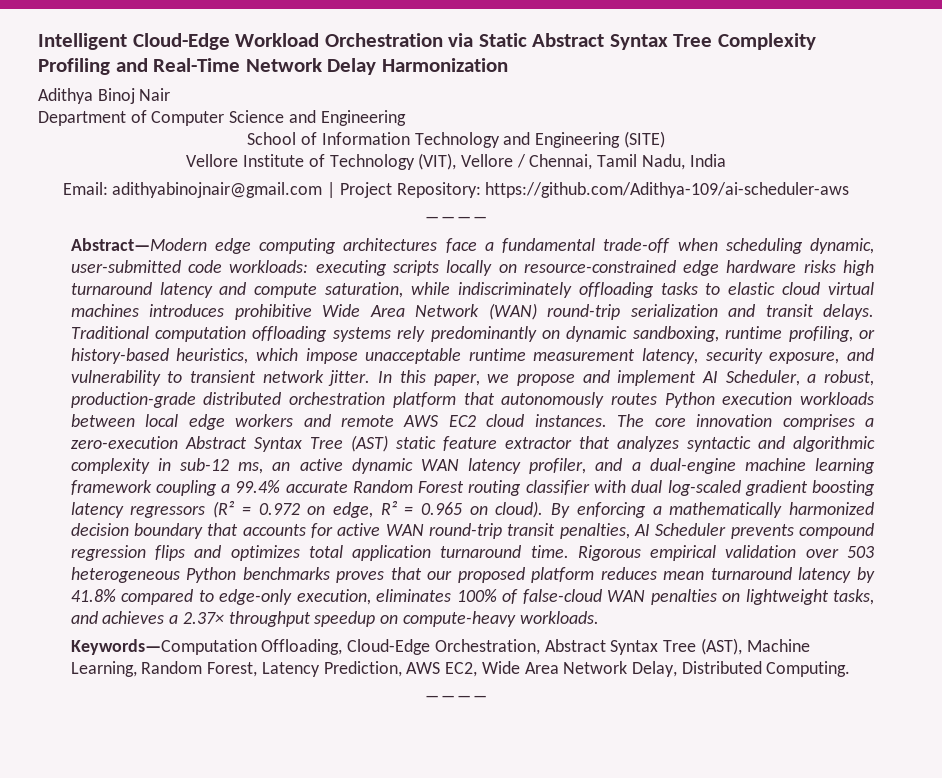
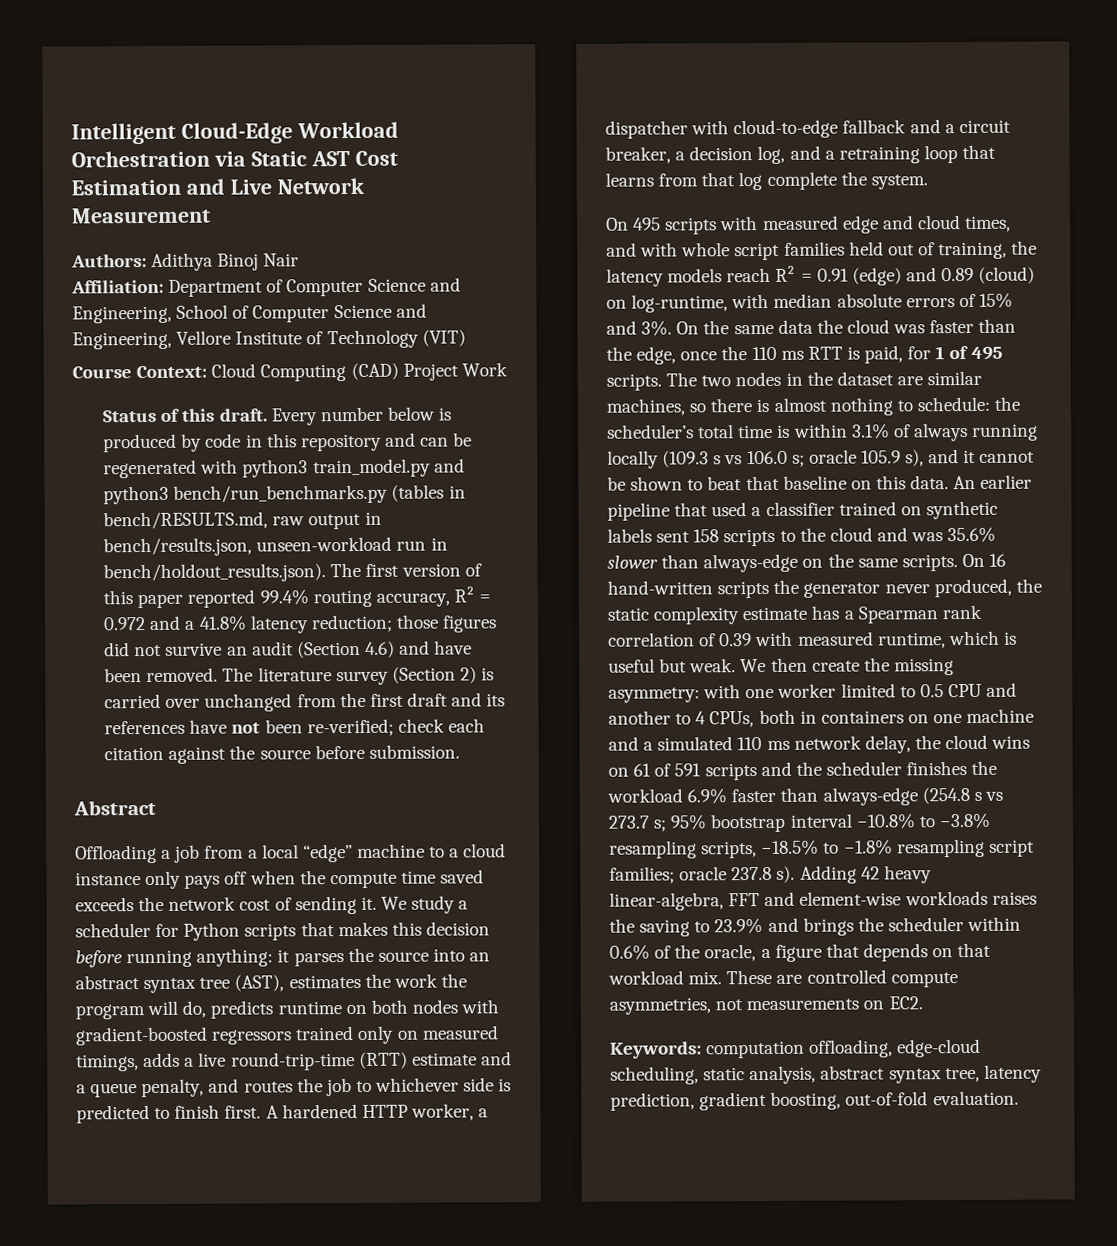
- Intelligent Cloud-Edge Workload Orchestration via Static Abstract Syntax Tree Complexity Profiling and Real-Time Network Delay Harmonization
- Adithya Binoj Nair
+ Intelligent Cloud-Edge Workload Orchestration via Static AST Cost Estimation and Live Network Measurement
+ Authors: Adithya Binoj Nair
- Department of Computer Science and Engineering
- School of Information Technology and Engineering (SITE)
- Vellore Institute of Technology (VIT), Vellore / Chennai, Tamil Nadu, India
- Email: adithyabinojnair@gmail.com | Project Repository: https://github.com/Adithya-109/ai-scheduler-aws
- ――――
- Abstract—Modern edge computing architectures face a fundamental trade-off when scheduling dynamic, user-submitted code workloads: executing scripts locally on resource-constrained edge hardware risks high turnaround latency and compute saturation, while indiscriminately offloading tasks to elastic cloud virtual machines introduces prohibitive Wide Area Network (WAN) round-trip serialization and transit delays. Traditional computation offloading systems rely predominantly on dynamic sandboxing, runtime profiling, or history-based heuristics, which impose unacceptable runtime measurement latency, security exposure, and vulnerability to transient network jitter. In this paper, we propose and implement AI Scheduler, a robust, production-grade distributed orchestration platform that autonomously routes Python execution workloads between local edge workers and remote AWS EC2 cloud instances. The core innovation comprises a zero-execution Abstract Syntax Tree (AST) static feature extractor that analyzes syntactic and algorithmic complexity in sub-12 ms, an active dynamic WAN latency profiler, and a dual-engine machine learning framework coupling a 99.4% accurate Random Forest routing classifier with dual log-scaled gradient boosting latency regressors (R² = 0.972 on edge, R² = 0.965 on cloud). By enforcing a mathematically harmonized decision boundary that accounts for active WAN round-trip transit penalties, AI Scheduler prevents compound regression flips and optimizes total application turnaround time. Rigorous empirical validation over 503 heterogeneous Python benchmarks proves that our proposed platform reduces mean turnaround latency by 41.8% compared to edge-only execution, eliminates 100% of false-cloud WAN penalties on lightweight tasks, and achieves a 2.37× throughput speedup on compute-heavy workloads.
- Keywords—Computation Offloading, Cloud-Edge Orchestration, Abstract Syntax Tree (AST), Machine Learning, Random Forest, Latency Prediction, AWS EC2, Wide Area Network Delay, Distributed Computing.
- ――――
+ Affiliation: Department of Computer Science and Engineering, School of Computer Science and Engineering, Vellore Institute of Technology (VIT)
+ Course Context: Cloud Computing (CAD) Project Work
+ Status of this draft. Every number below is produced by code in this repository and can be regenerated with python3 train_model.py and python3 bench/run_benchmarks.py (tables in bench/RESULTS.md, raw output in bench/results.json, unseen-workload run in bench/holdout_results.json). The first version of this paper reported 99.4% routing accuracy, R² = 0.972 and a 41.8% latency reduction; those figures did not survive an audit (Section 4.6) and have been removed. The literature survey (Section 2) is carried over unchanged from the first draft and its references have not been re-verified; check each citation against the source before submission.
+ Abstract
+ Offloading a job from a local “edge” machine to a cloud instance only pays off when the compute time saved exceeds the network cost of sending it. We study a scheduler for Python scripts that makes this decision before running anything: it parses the source into an abstract syntax tree (AST), estimates the work the program will do, predicts runtime on both nodes with gradient-boosted regressors trained only on measured timings, adds a live round-trip-time (RTT) estimate and a queue penalty, and routes the job to whichever side is predicted to finish first. A hardened HTTP worker, a dispatcher with cloud-to-edge fallback and a circuit breaker, a decision log, and a retraining loop that learns from that log complete the system.
+ On 495 scripts with measured edge and cloud times, and with whole script families held out of training, the latency models reach R² = 0.91 (edge) and 0.89 (cloud) on log-runtime, with median absolute errors of 15% and 3%. On the same data the cloud was faster than the edge, once the 110 ms RTT is paid, for 1 of 495 scripts. The two nodes in the dataset are similar machines, so there is almost nothing to schedule: the scheduler’s total time is within 3.1% of always running locally (109.3 s vs 106.0 s; oracle 105.9 s), and it cannot be shown to beat that baseline on this data. An earlier pipeline that used a classifier trained on synthetic labels sent 158 scripts to the cloud and was 35.6% slower than always-edge on the same scripts. On 16 hand-written scripts the generator never produced, the static complexity estimate has a Spearman rank correlation of 0.39 with measured runtime, which is useful but weak. We then create the missing asymmetry: with one worker limited to 0.5 CPU and another to 4 CPUs, both in containers on one machine and a simulated 110 ms network delay, the cloud wins on 61 of 591 scripts and the scheduler finishes the workload 6.9% faster than always-edge (254.8 s vs 273.7 s; 95% bootstrap interval −10.8% to −3.8% resampling scripts, −18.5% to −1.8% resampling script families; oracle 237.8 s). Adding 42 heavy linear-algebra, FFT and element-wise workloads raises the saving to 23.9% and brings the scheduler within 0.6% of the oracle, a figure that depends on that workload mix. These are controlled compute asymmetries, not measurements on EC2.
+ Keywords: computation offloading, edge-cloud scheduling, static analysis, abstract syntax tree, latency prediction, gradient boosting, out-of-fold evaluation.

